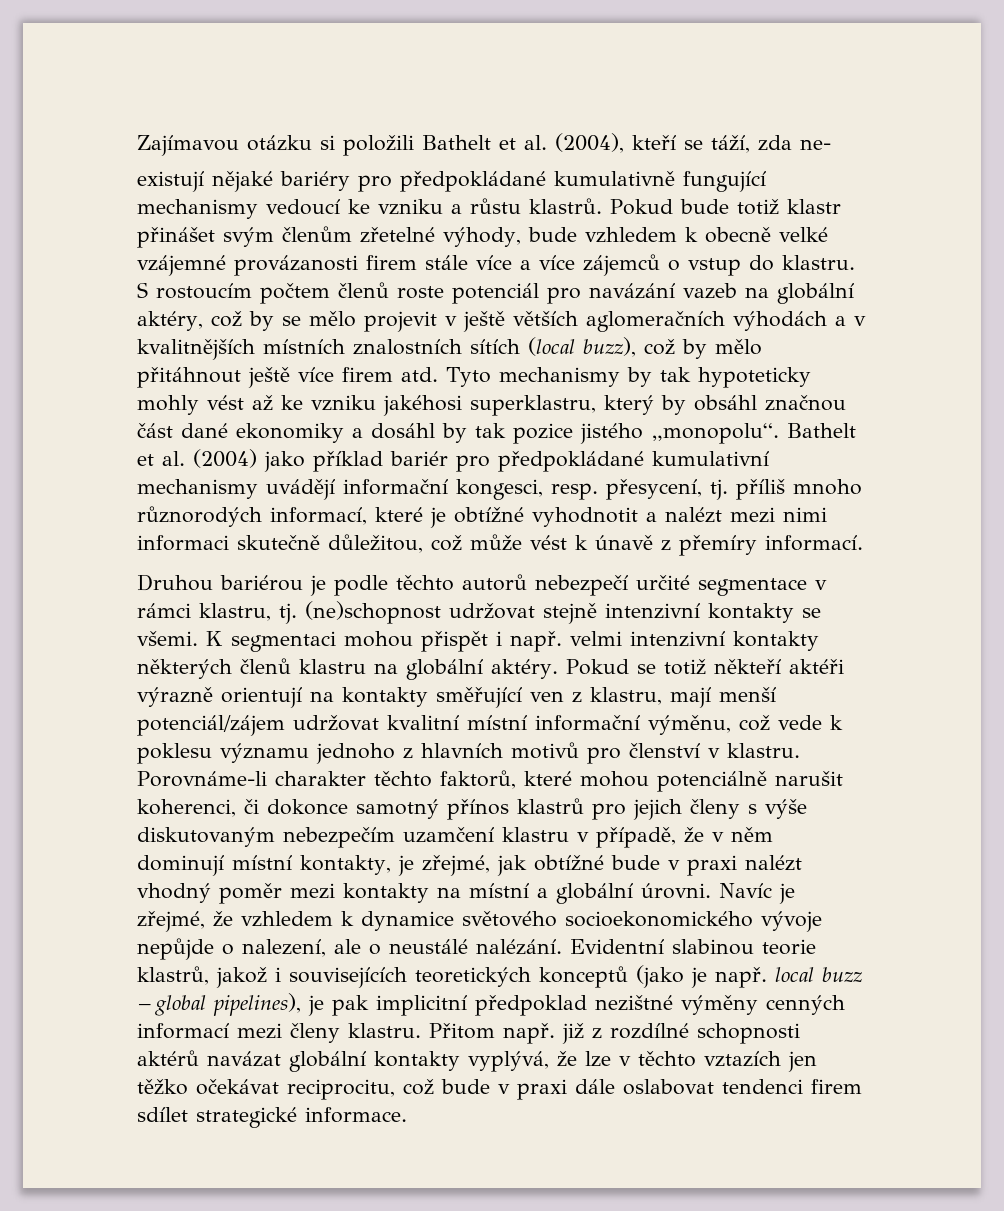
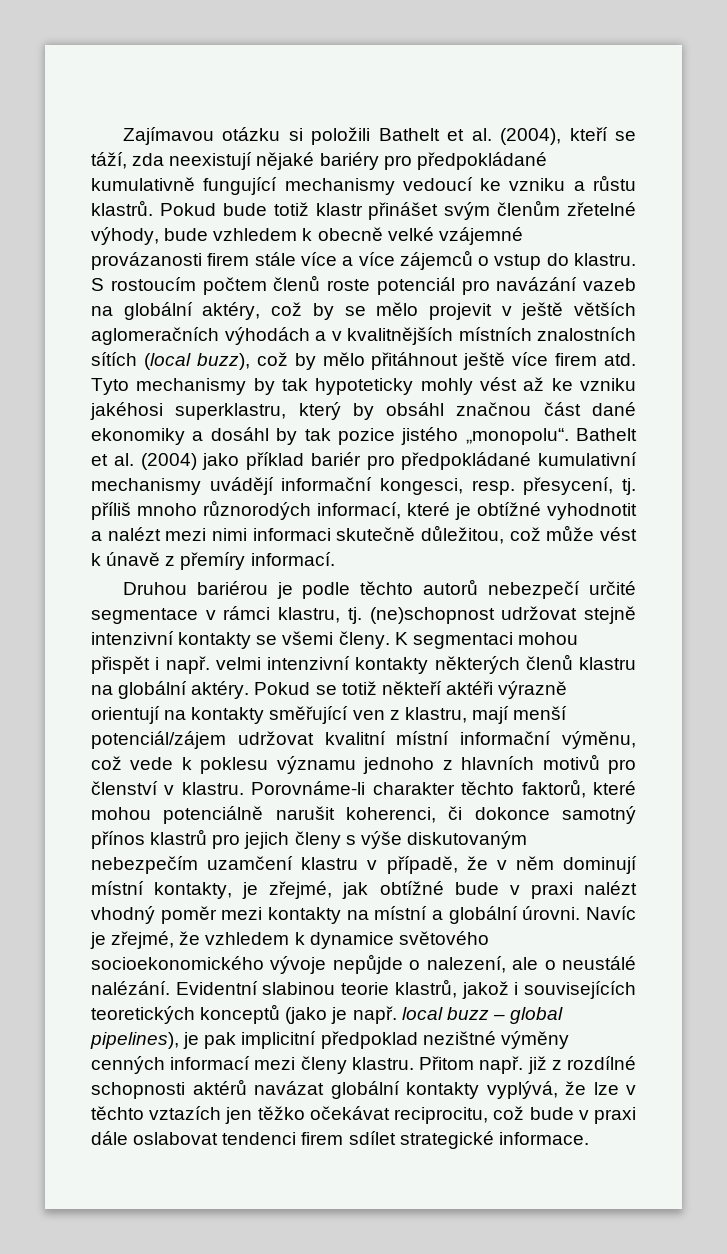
- Zajímavou otázku si položili Bathelt et al. (2004), kteří se táží, zda ne-
- existují nějaké bariéry pro předpokládané kumulativně fungující mechanismy vedoucí ke vzniku a růstu klastrů.
+ Zajímavou otázku si položili Bathelt et al. (2004), kteří se táží, zda neexistují nějaké bariéry pro předpokládané kumulativně fungující mechanismy vedoucí ke vzniku a růstu klastrů.
- (ne)schopnost udržovat stejně intenzivní kontakty se všemi.
+ (ne)schopnost udržovat stejně intenzivní kontakty se všemi členy.

